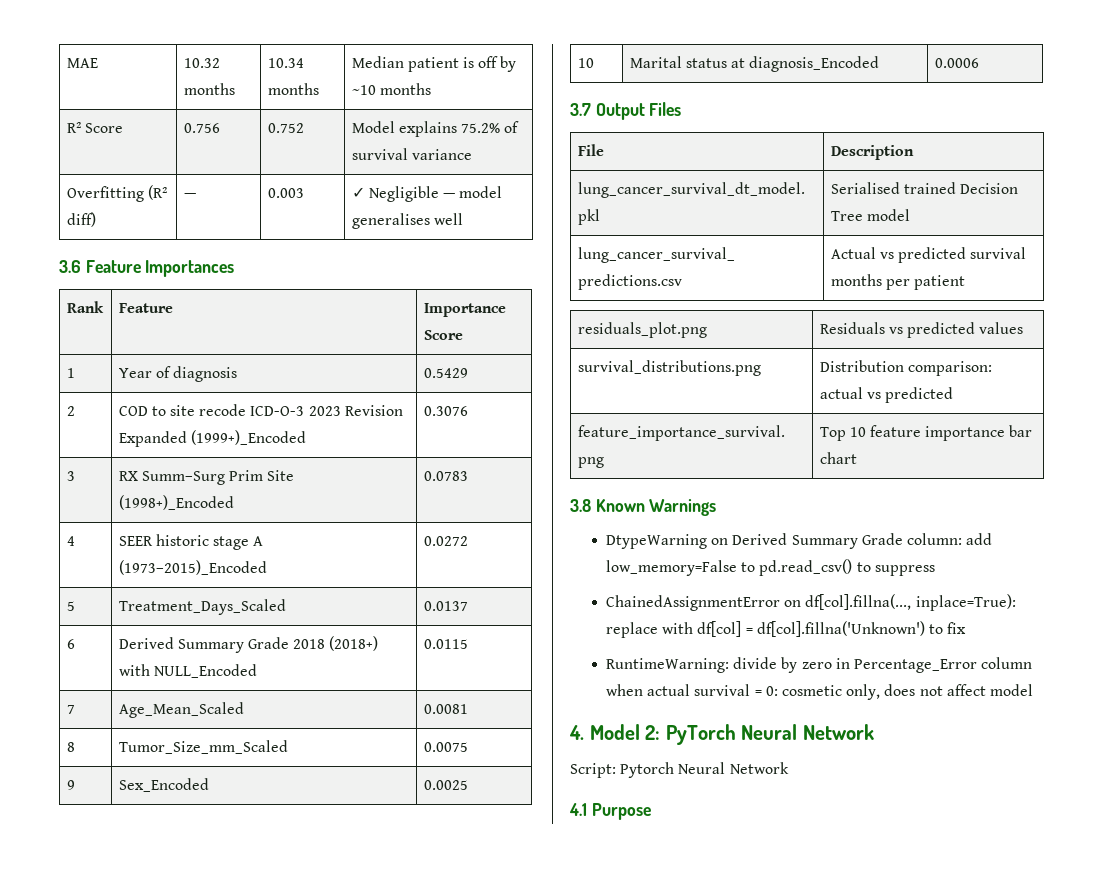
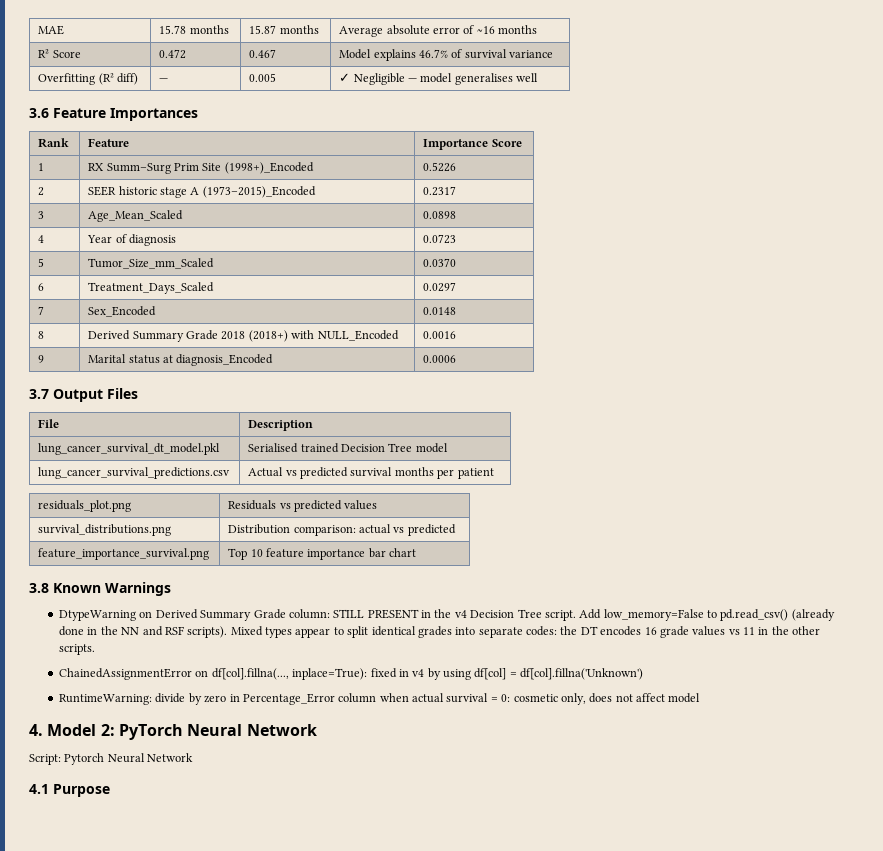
- MAE | 10.32 months | 10.34 months | Median patient is off by ~10 months
+ MAE | 15.78 months | 15.87 months | Average absolute error of ~16 months
- R² Score | 0.756 | 0.752 | Model explains 75.2% of survival variance
+ R² Score | 0.472 | 0.467 | Model explains 46.7% of survival variance
- Overfitting (R² diff) | — | 0.003 | ✓ Negligible — model generalises well
+ Overfitting (R² diff) | — | 0.005 | ✓ Negligible — model generalises well
- 1 | Year of diagnosis | 0.5429
- 2 | COD to site recode ICD-O-3 2023 Revision Expanded (1999+)_Encoded | 0.3076
- 3 | RX Summ–Surg Prim Site (1998+)_Encoded | 0.0783
- 4 | SEER historic stage A (1973–2015)_Encoded | 0.0272
- 5 | Treatment_Days_Scaled | 0.0137
- 6 | Derived Summary Grade 2018 (2018+) with NULL_Encoded | 0.0115
- 7 | Age_Mean_Scaled | 0.0081
- 8 | Tumor_Size_mm_Scaled | 0.0075
- 9 | Sex_Encoded | 0.0025
- 10 | Marital status at diagnosis_Encoded | 0.0006
+ 1 | RX Summ–Surg Prim Site (1998+)_Encoded | 0.5226
+ 2 | SEER historic stage A (1973–2015)_Encoded | 0.2317
+ 3 | Age_Mean_Scaled | 0.0898
+ 4 | Year of diagnosis | 0.0723
+ 5 | Tumor_Size_mm_Scaled | 0.0370
+ 6 | Treatment_Days_Scaled | 0.0297
+ 7 | Sex_Encoded | 0.0148
+ 8 | Derived Summary Grade 2018 (2018+) with NULL_Encoded | 0.0016
+ 9 | Marital status at diagnosis_Encoded | 0.0006
- DtypeWarning on Derived Summary Grade column: add low_memory=False to pd.read_csv() to suppress
+ DtypeWarning on Derived Summary Grade column: STILL PRESENT in the v4 Decision Tree script. Add low_memory=False to pd.read_csv() (already done in the NN and RSF scripts). Mixed types appear to split identical grades into separate codes: the DT encodes 16 grade values vs 11 in the other scripts.
- ChainedAssignmentError on df[col].fillna(..., inplace=True): replace with df[col] = df[col].fillna('Unknown') to fix
+ ChainedAssignmentError on df[col].fillna(..., inplace=True): fixed in v4 by using df[col] = df[col].fillna('Unknown')

